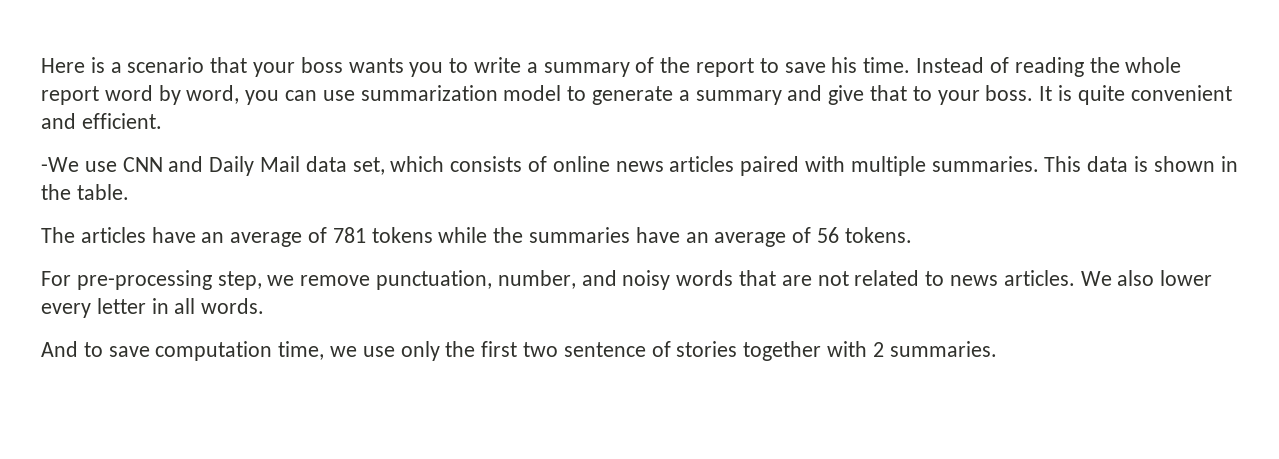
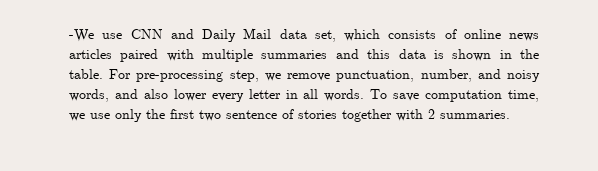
- Here is a scenario that your boss wants you to write a summary of the report to save his time. Instead of reading the whole report word by word, you can use summarization model to generate a summary and give that to your boss. It is quite convenient and efficient.
- -We use CNN and Daily Mail data set, which consists of online news articles paired with multiple summaries. This data is shown in the table.
- The articles have an average of 781 tokens while the summaries have an average of 56 tokens.
- For pre-processing step, we remove punctuation, number, and noisy words that are not related to news articles. We also lower every letter in all words.
- And to save computation time, we use only the first two sentence of stories together with 2 summaries.
+ -We use CNN and Daily Mail data set, which consists of online news articles paired with multiple summaries and this data is shown in the table. For pre-processing step, we remove punctuation, number, and noisy words, and also lower every letter in all words. To save computation time, we use only the first two sentence of stories together with 2 summaries.

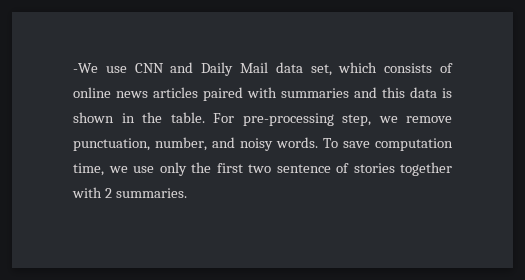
- -We use CNN and Daily Mail data set, which consists of online news articles paired with multiple summaries and this data is shown in the table.
+ -We use CNN and Daily Mail data set, which consists of online news articles paired with summaries and this data is shown in the table.
- For pre-processing step, we remove punctuation, number, and noisy words, and also lower every letter in all words.
+ For pre-processing step, we remove punctuation, number, and noisy words.

